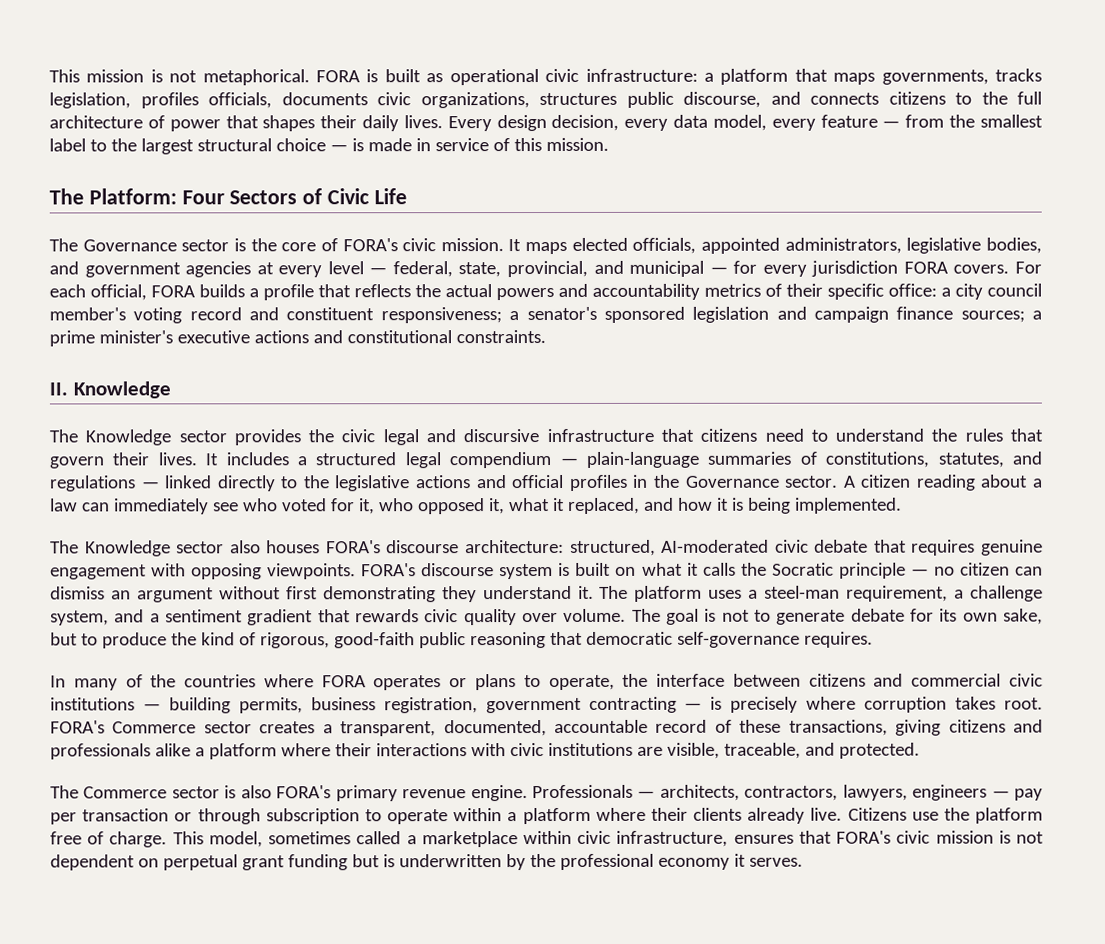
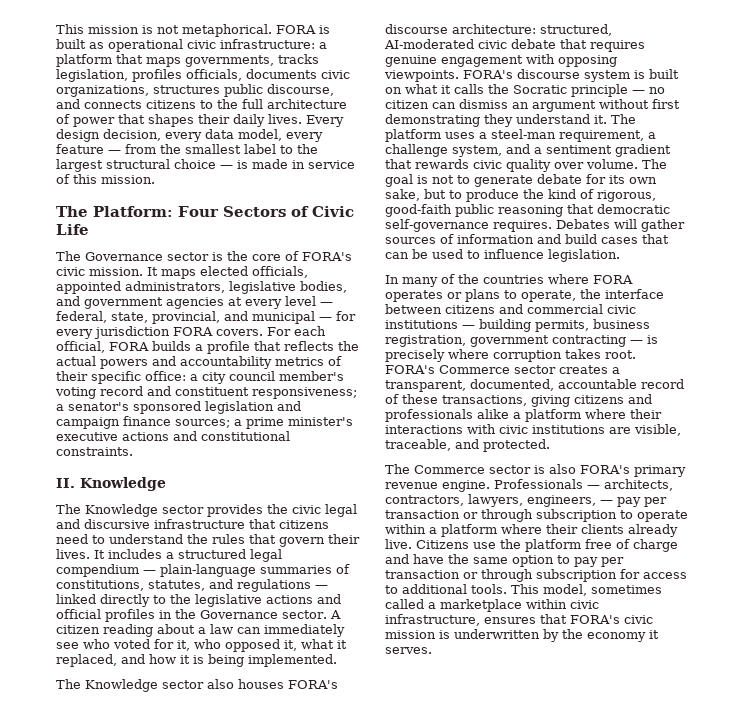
+ Debates will gather sources of information and build cases that can be used to influence legislation.
- Professionals — architects, contractors, lawyers, engineers — pay per transaction or through subscription to operate within a platform where their clients already live.
+ Professionals — architects, contractors, lawyers, engineers, — pay per transaction or through subscription to operate within a platform where their clients already live.
- Citizens use the platform free of charge.
+ Citizens use the platform free of charge and have the same option to pay per transaction or through subscription for access to additional tools.
- This model, sometimes called a marketplace within civic infrastructure, ensures that FORA's civic mission is not dependent on perpetual grant funding but is underwritten by the professional economy it serves.
+ This model, sometimes called a marketplace within civic infrastructure, ensures that FORA's civic mission is underwritten by the economy it serves.

